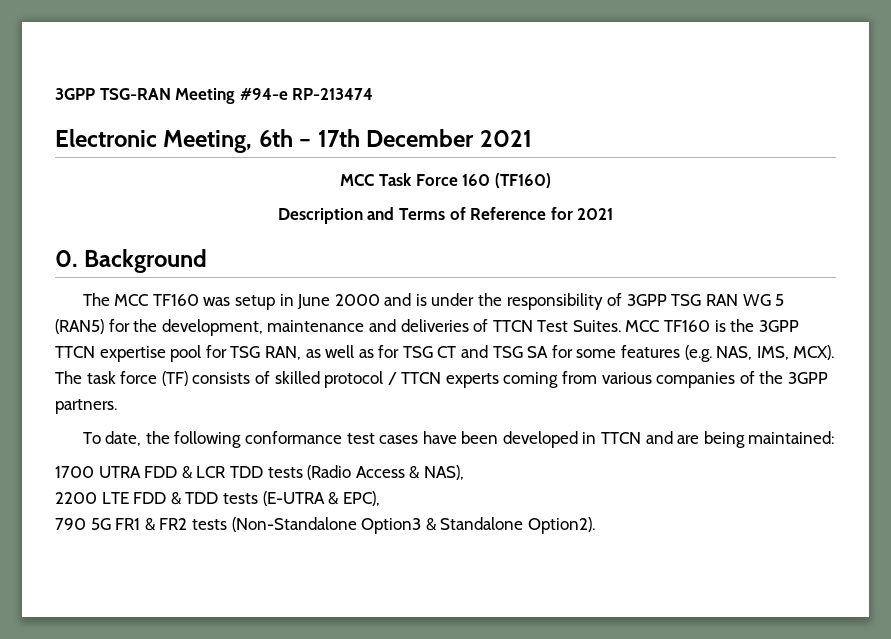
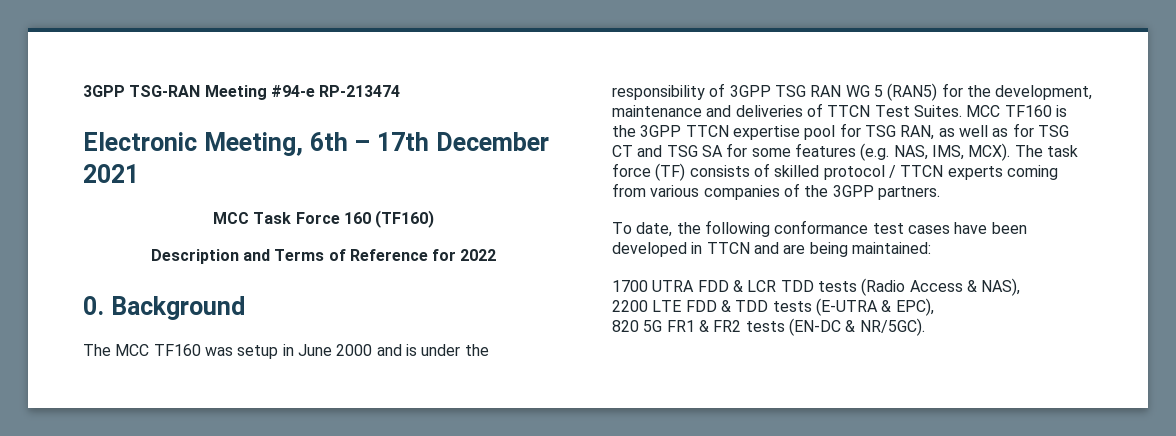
- Description and Terms of Reference for 2021
+ Description and Terms of Reference for 2022
- 790 5G FR1 & FR2 tests (Non-Standalone Option3 & Standalone Option2).
+ 820 5G FR1 & FR2 tests (EN-DC & NR/5GC).

